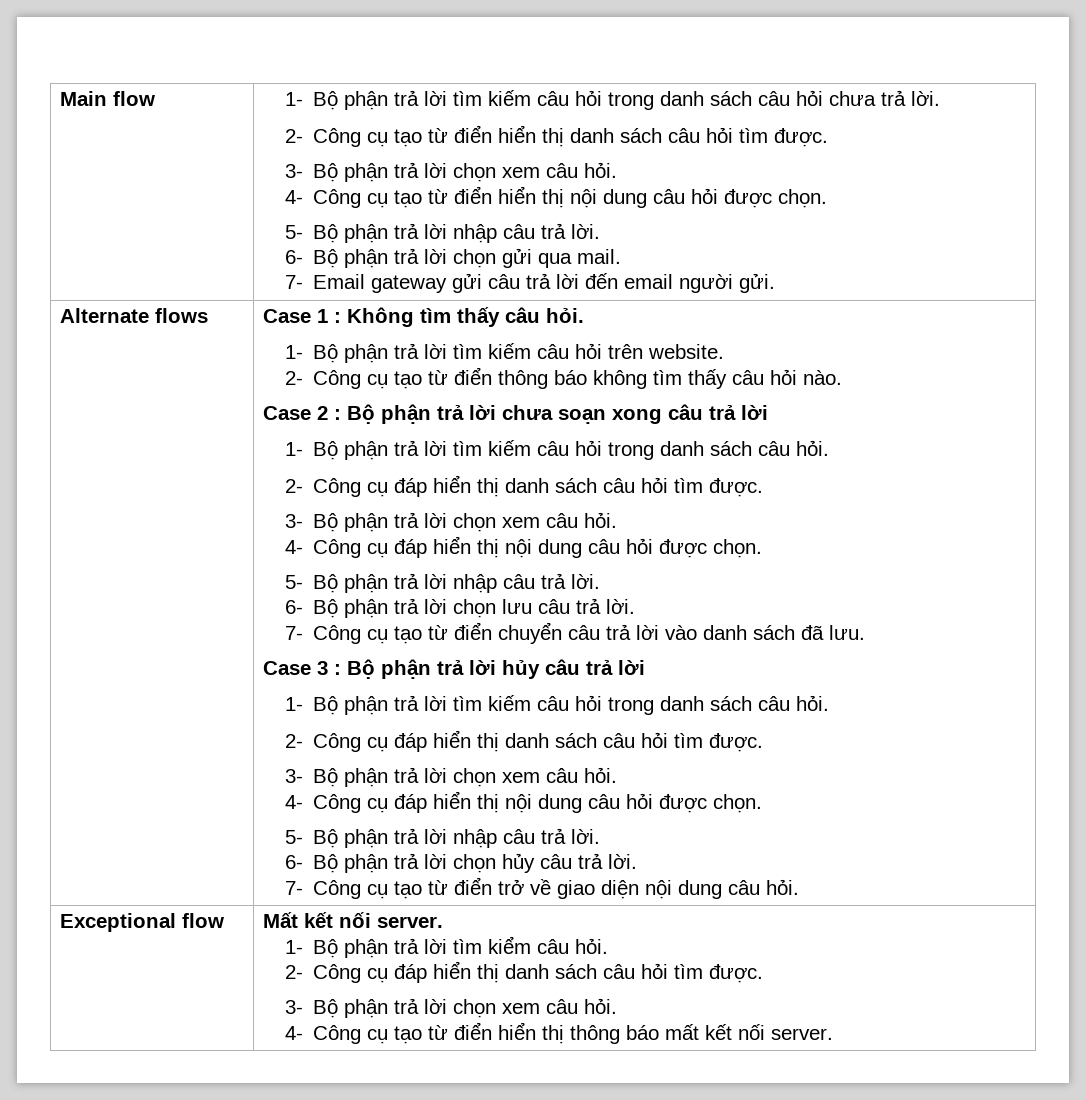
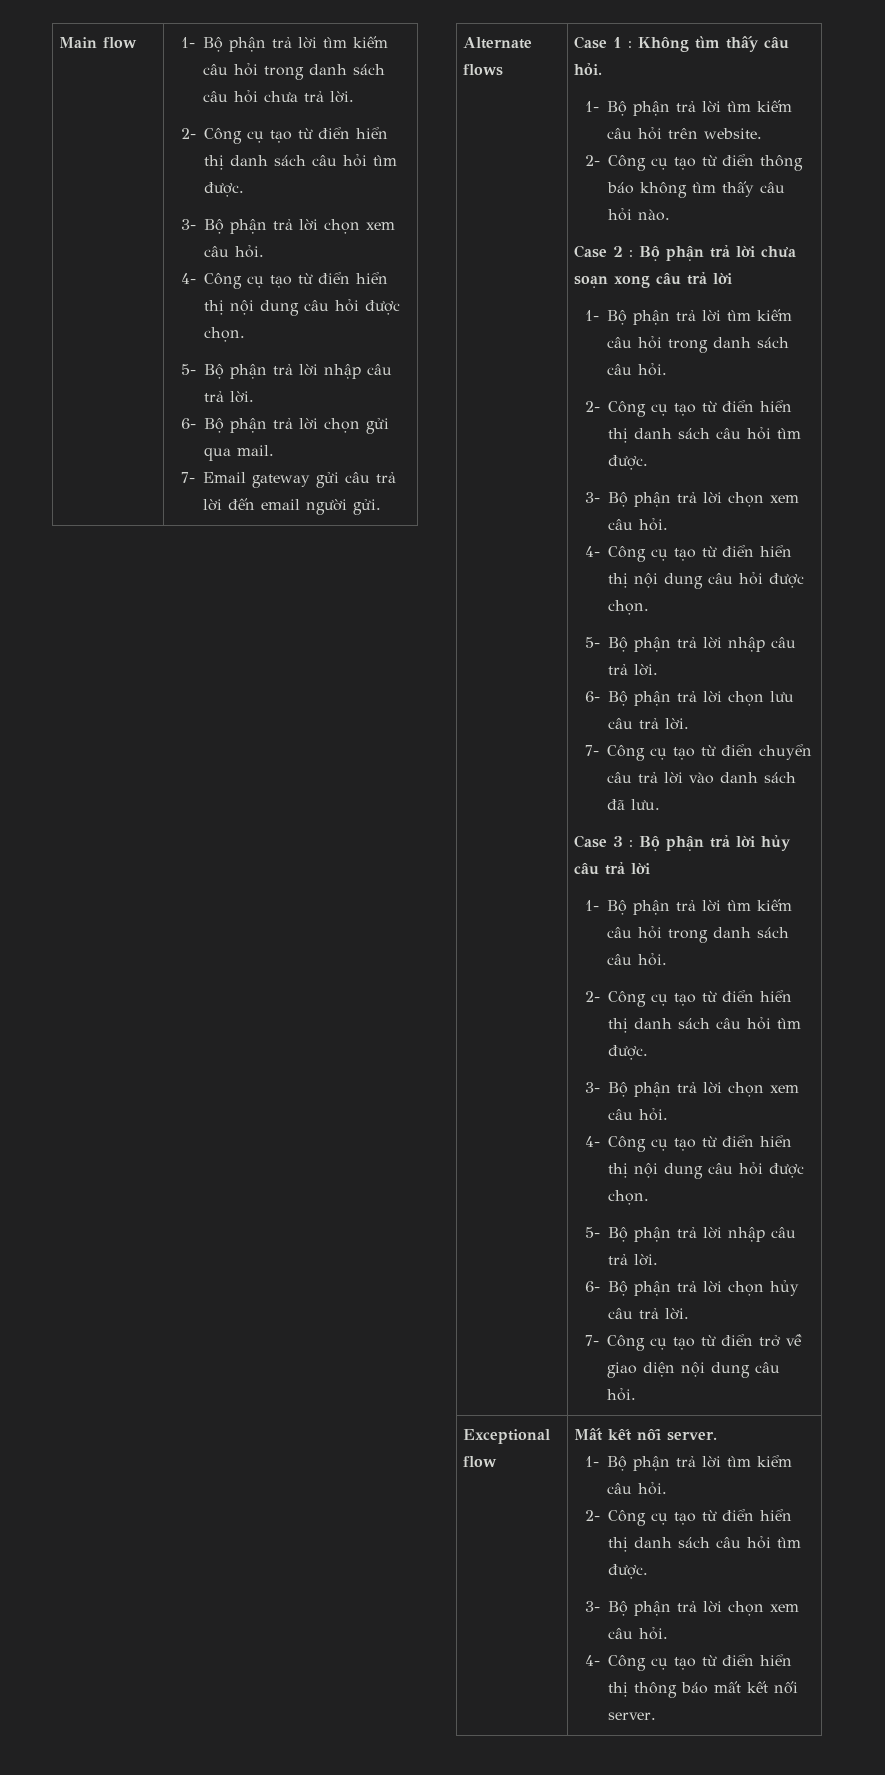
  Case 2 : Bộ phận trả lời chưa soạn xong câu trả lời
  1- Bộ phận trả lời tìm kiếm câu hỏi trong danh sách câu hỏi.
- 2- Công cụ đáp hiển thị danh sách câu hỏi tìm được.
+ 2- Công cụ tạo từ điển hiển thị danh sách câu hỏi tìm được.
  3- Bộ phận trả lời chọn xem câu hỏi.
- 4- Công cụ đáp hiển thị nội dung câu hỏi được chọn.
+ 4- Công cụ tạo từ điển hiển thị nội dung câu hỏi được chọn.
  Case 3 : Bộ phận trả lời hủy câu trả lời
  1- Bộ phận trả lời tìm kiếm câu hỏi trong danh sách câu hỏi.
- 2- Công cụ đáp hiển thị danh sách câu hỏi tìm được.
+ 2- Công cụ tạo từ điển hiển thị danh sách câu hỏi tìm được.
  3- Bộ phận trả lời chọn xem câu hỏi.
- 4- Công cụ đáp hiển thị nội dung câu hỏi được chọn.
+ 4- Công cụ tạo từ điển hiển thị nội dung câu hỏi được chọn.
  1- Bộ phận trả lời tìm kiểm câu hỏi.
- 2- Công cụ đáp hiển thị danh sách câu hỏi tìm được.
+ 2- Công cụ tạo từ điển hiển thị danh sách câu hỏi tìm được.

